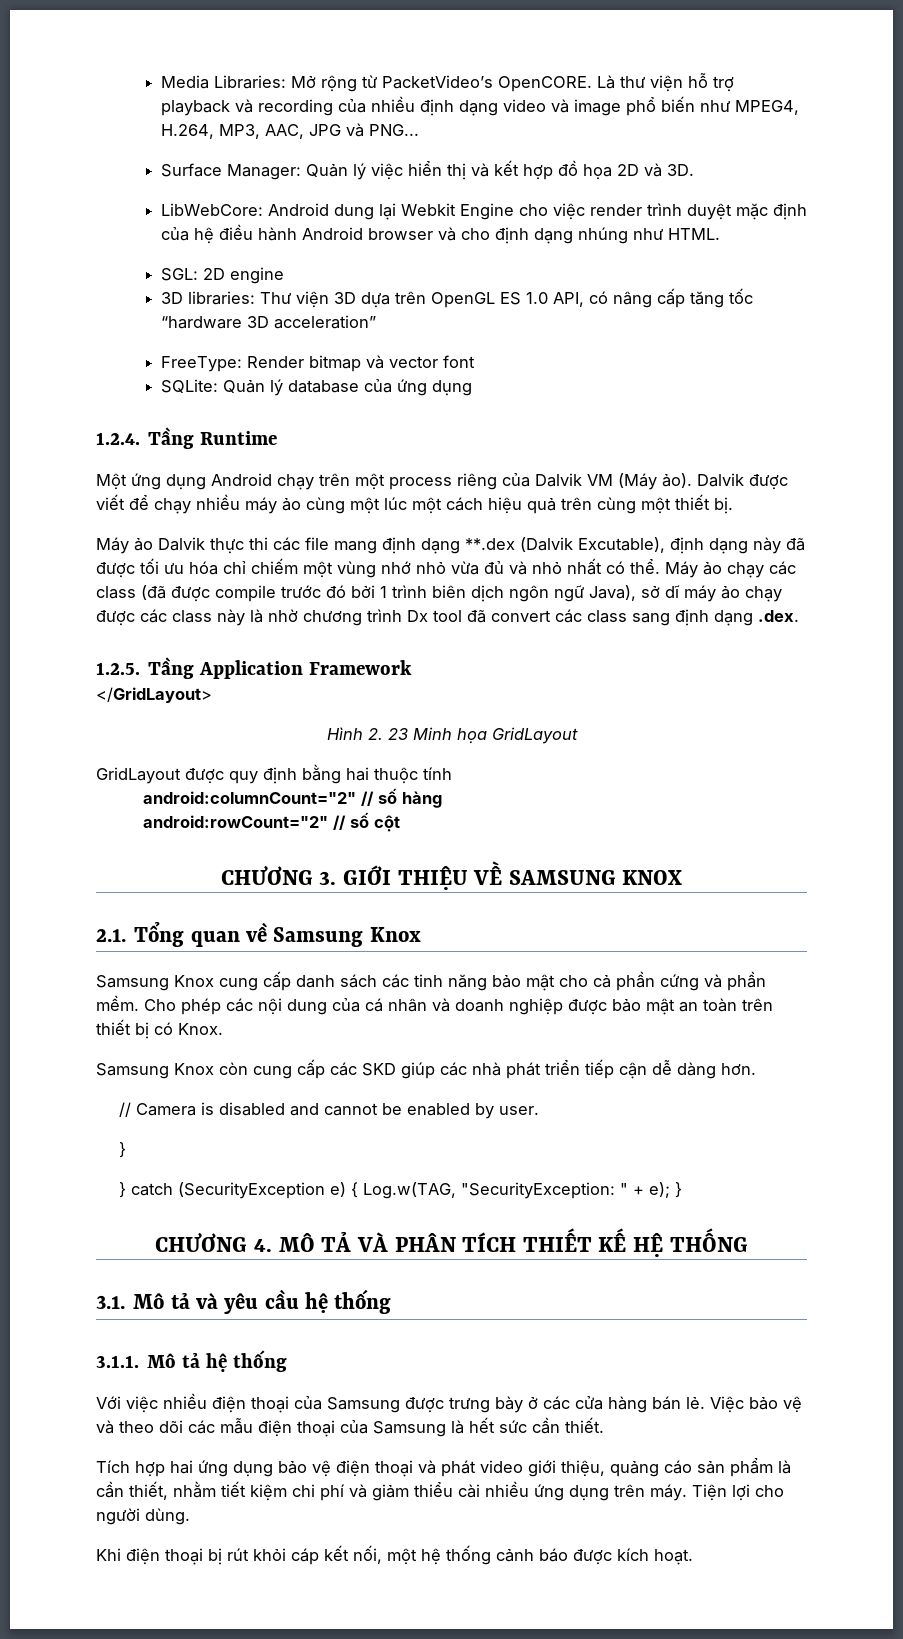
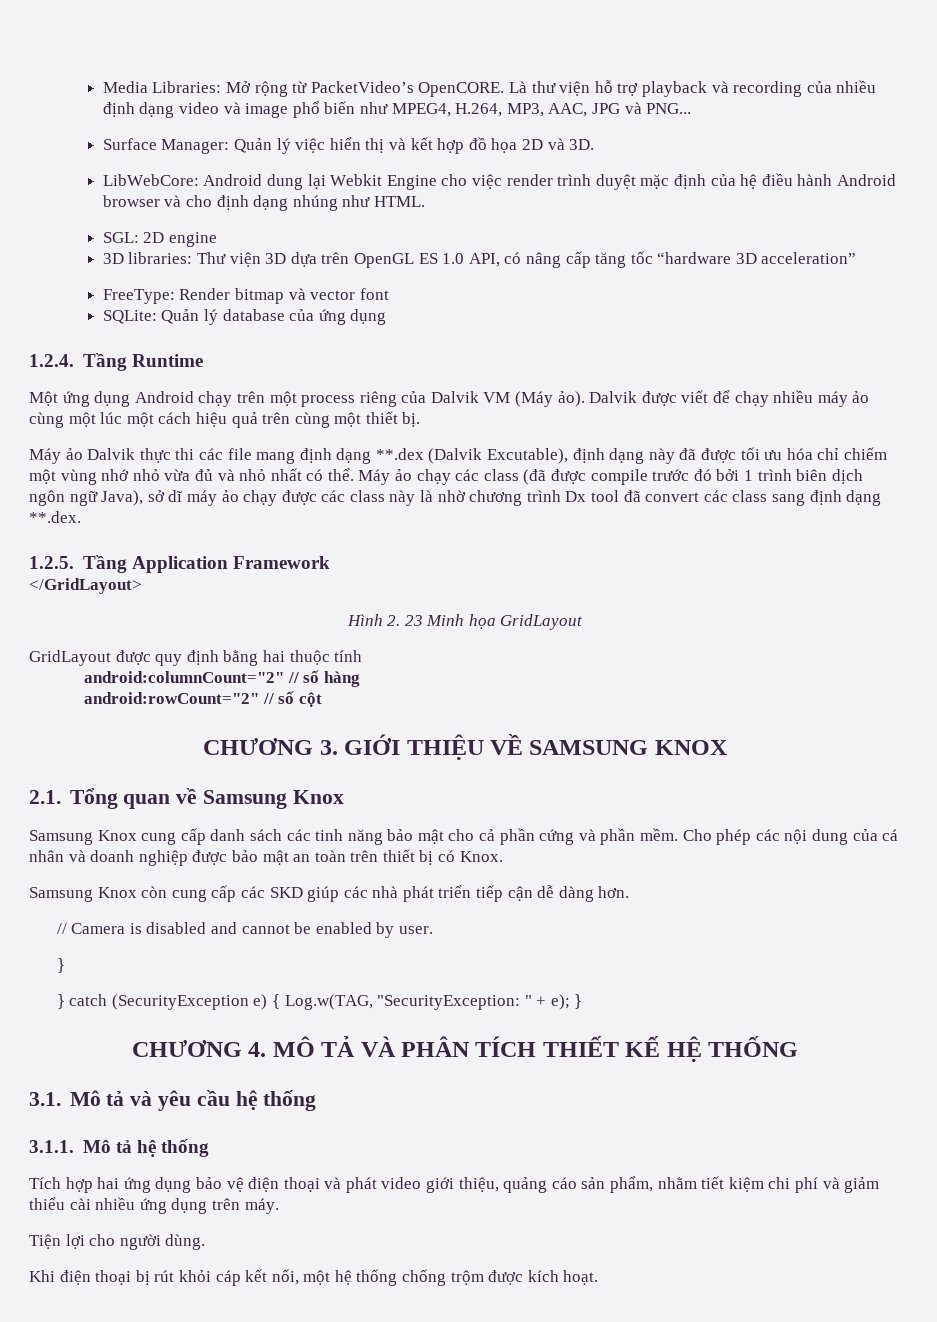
- Máy ảo chạy các class (đã được compile trước đó bởi 1 trình biên dịch ngôn ngữ Java), sở dĩ máy ảo chạy được các class này là nhờ chương trình Dx tool đã convert các class sang định dạng .dex.
+ Máy ảo chạy các class (đã được compile trước đó bởi 1 trình biên dịch ngôn ngữ Java), sở dĩ máy ảo chạy được các class này là nhờ chương trình Dx tool đã convert các class sang định dạng **.dex.
- Với việc nhiều điện thoại của Samsung được trưng bày ở các cửa hàng bán lẻ. Việc bảo vệ và theo dõi các mẫu điện thoại của Samsung là hết sức cần thiết.
- Tích hợp hai ứng dụng bảo vệ điện thoại và phát video giới thiệu, quảng cáo sản phẩm là cần thiết, nhằm tiết kiệm chi phí và giảm thiểu cài nhiều ứng dụng trên máy. Tiện lợi cho người dùng.
+ Tích hợp hai ứng dụng bảo vệ điện thoại và phát video giới thiệu, quảng cáo sản phẩm, nhằm tiết kiệm chi phí và giảm thiểu cài nhiều ứng dụng trên máy.
+ Tiện lợi cho người dùng.
- Khi điện thoại bị rút khỏi cáp kết nối, một hệ thống cảnh báo được kích hoạt.
+ Khi điện thoại bị rút khỏi cáp kết nối, một hệ thống chống trộm được kích hoạt.

